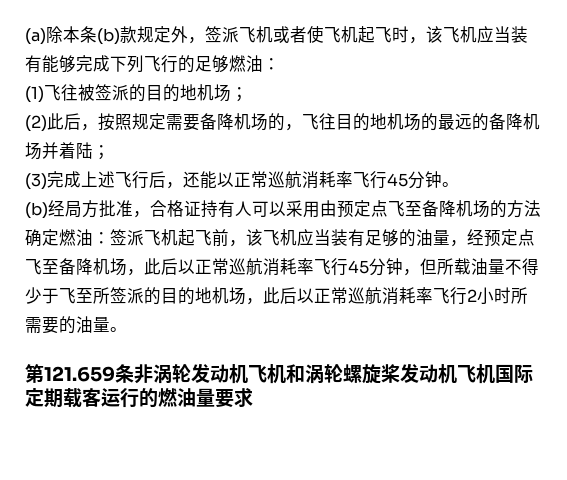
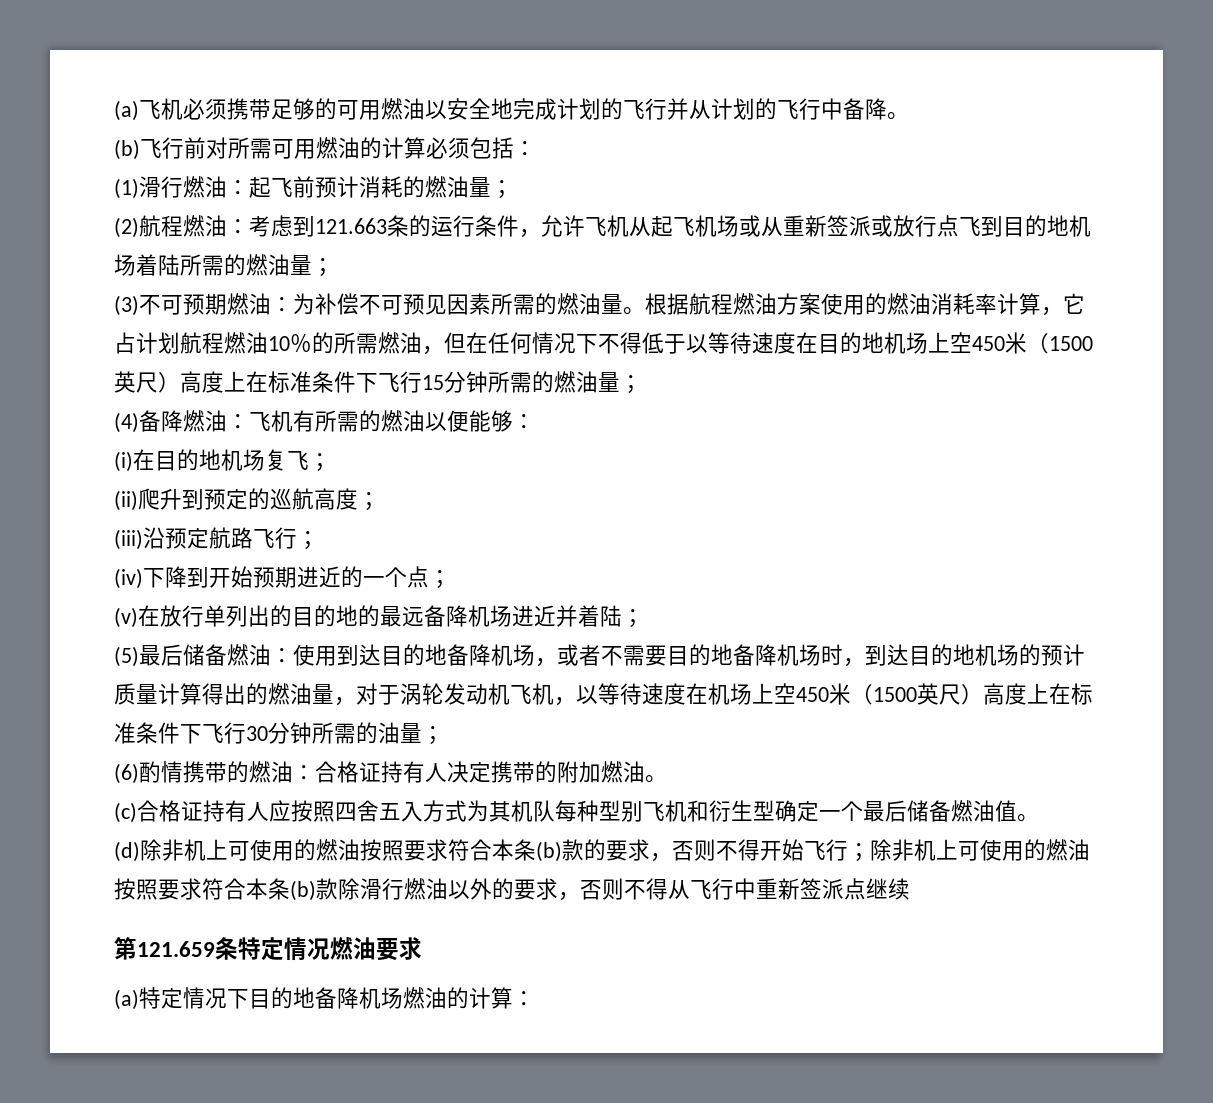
- (a)除本条(b)款规定外，签派飞机或者使飞机起飞时，该飞机应当装有能够完成下列飞行的足够燃油：
- (1)飞往被签派的目的地机场；
- (2)此后，按照规定需要备降机场的，飞往目的地机场的最远的备降机场并着陆；
- (3)完成上述飞行后，还能以正常巡航消耗率飞行45分钟。
- (b)经局方批准，合格证持有人可以采用由预定点飞至备降机场的方法确定燃油：签派飞机起飞前，该飞机应当装有足够的油量，经预定点飞至备降机场，此后以正常巡航消耗率飞行45分钟，但所载油量不得少于飞至所签派的目的地机场，此后以正常巡航消耗率飞行2小时所需要的油量。
- 第121.659条非涡轮发动机飞机和涡轮螺旋桨发动机飞机国际定期载客运行的燃油量要求
+ (a)飞机必须携带足够的可用燃油以安全地完成计划的飞行并从计划的飞行中备降。
+ (b)飞行前对所需可用燃油的计算必须包括：
+ (1)滑行燃油：起飞前预计消耗的燃油量；
+ (2)航程燃油：考虑到121.663条的运行条件，允许飞机从起飞机场或从重新签派或放行点飞到目的地机场着陆所需的燃油量；
+ (3)不可预期燃油：为补偿不可预见因素所需的燃油量。根据航程燃油方案使用的燃油消耗率计算，它占计划航程燃油10％的所需燃油，但在任何情况下不得低于以等待速度在目的地机场上空450米（1500英尺）高度上在标准条件下飞行15分钟所需的燃油量；
+ (4)备降燃油：飞机有所需的燃油以便能够：
+ (i)在目的地机场复飞；
+ (ii)爬升到预定的巡航高度；
+ (iii)沿预定航路飞行；
+ (iv)下降到开始预期进近的一个点；
+ (v)在放行单列出的目的地的最远备降机场进近并着陆；
+ (5)最后储备燃油：使用到达目的地备降机场，或者不需要目的地备降机场时，到达目的地机场的预计质量计算得出的燃油量，对于涡轮发动机飞机，以等待速度在机场上空450米（1500英尺）高度上在标准条件下飞行30分钟所需的油量；
+ (6)酌情携带的燃油：合格证持有人决定携带的附加燃油。
+ (c)合格证持有人应按照四舍五入方式为其机队每种型别飞机和衍生型确定一个最后储备燃油值。
+ (d)除非机上可使用的燃油按照要求符合本条(b)款的要求，否则不得开始飞行；除非机上可使用的燃油按照要求符合本条(b)款除滑行燃油以外的要求，否则不得从飞行中重新签派点继续
+ 第121.659条特定情况燃油要求
+ (a)特定情况下目的地备降机场燃油的计算：

